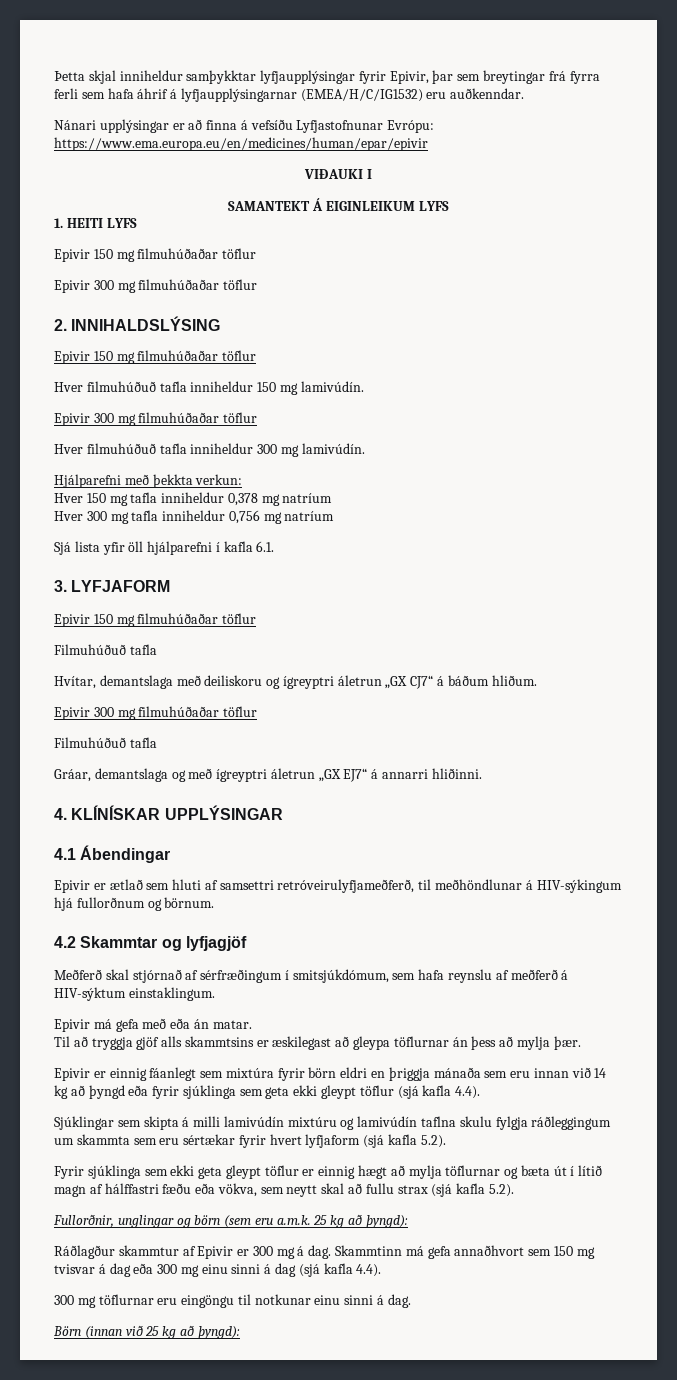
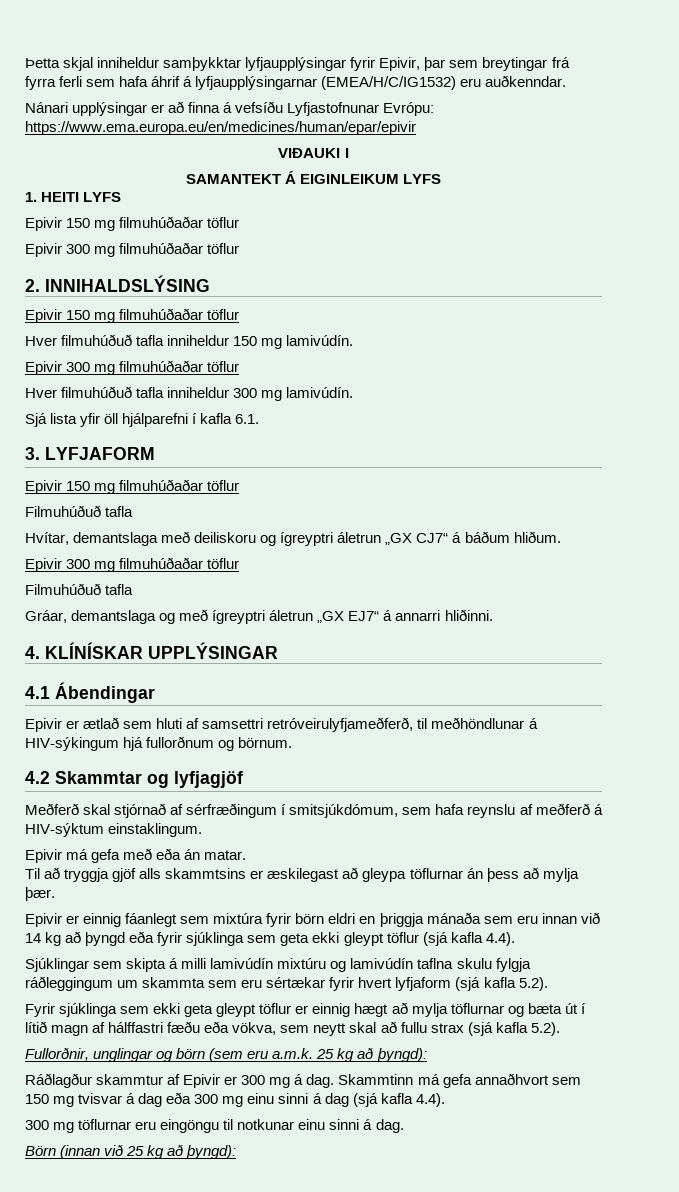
- Hjálparefni með þekkta verkun:
- Hver 150 mg tafla inniheldur 0,378 mg natríum
- Hver 300 mg tafla inniheldur 0,756 mg natríum

